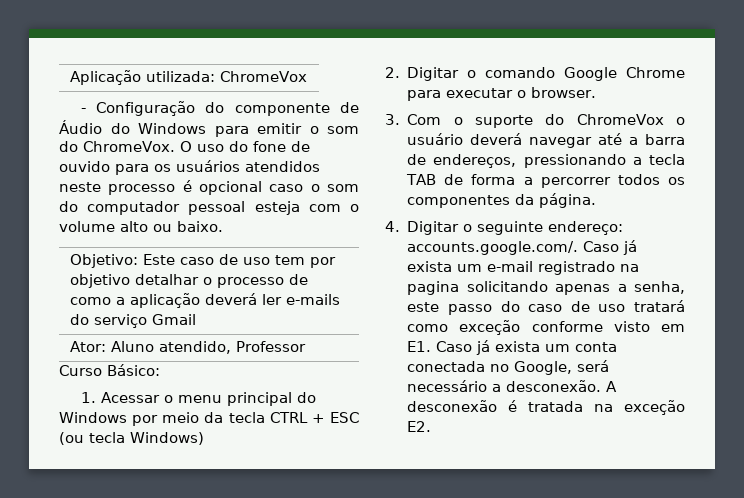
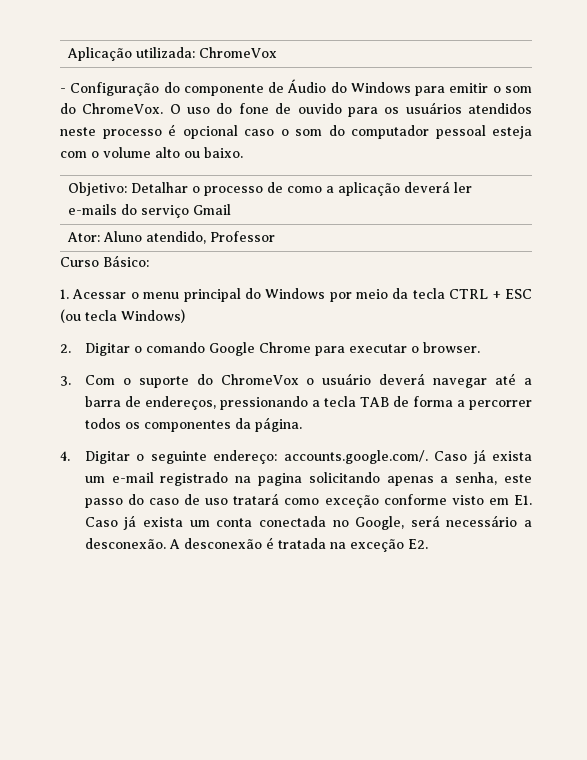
- Objetivo: Este caso de uso tem por objetivo detalhar o processo de como a aplicação deverá ler e-mails do serviço Gmail
+ Objetivo: Detalhar o processo de como a aplicação deverá ler e-mails do serviço Gmail

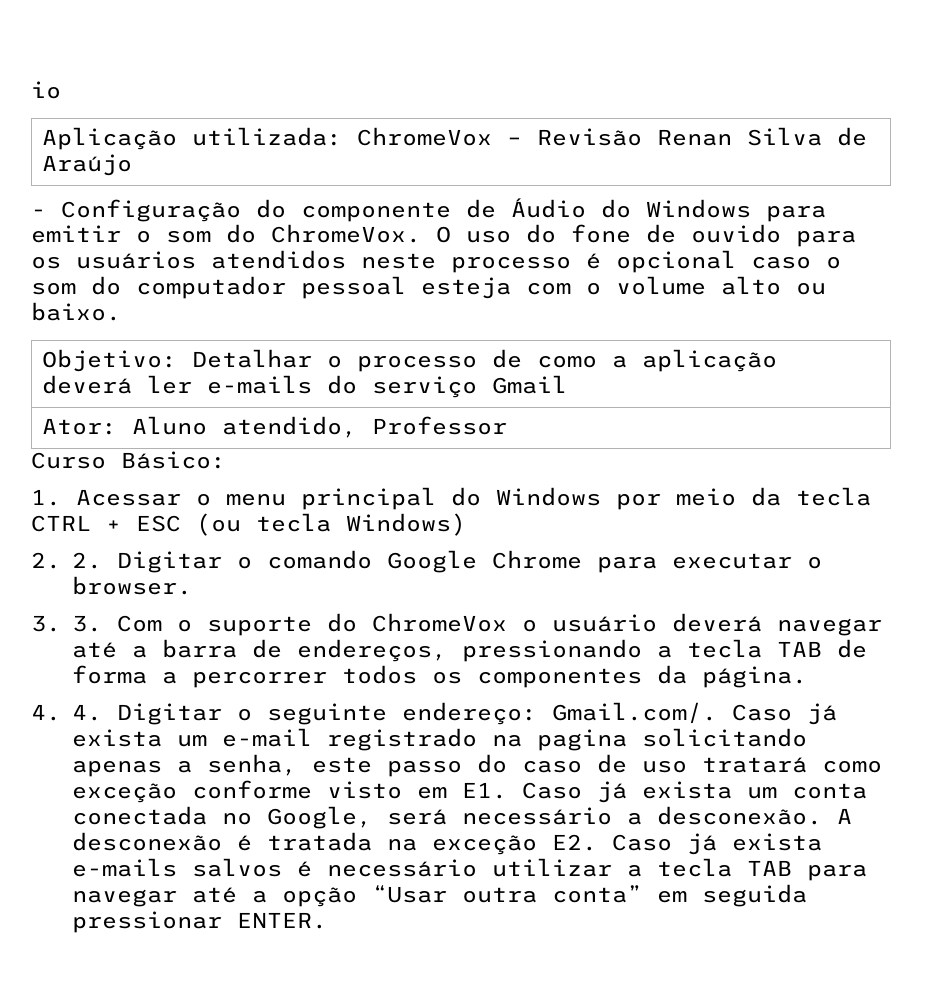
+ io
- Aplicação utilizada: ChromeVox
+ Aplicação utilizada: ChromeVox – Revisão Renan Silva de Araújo
- 2. Digitar o comando Google Chrome para executar o browser.
+ 2. 2. Digitar o comando Google Chrome para executar o browser.
- 3. Com o suporte do ChromeVox o usuário deverá navegar até a barra de endereços, pressionando a tecla TAB de forma a percorrer todos os componentes da página.
+ 3. 3. Com o suporte do ChromeVox o usuário deverá navegar até a barra de endereços, pressionando a tecla TAB de forma a percorrer todos os componentes da página.
- 4. Digitar o seguinte endereço: accounts.google.com/. Caso já exista um e-mail registrado na pagina solicitando apenas a senha, este passo do caso de uso tratará como exceção conforme visto em E1. Caso já exista um conta conectada no Google, será necessário a desconexão.
+ 4. 4. Digitar o seguinte endereço: Gmail.com/. Caso já exista um e-mail registrado na pagina solicitando apenas a senha, este passo do caso de uso tratará como exceção conforme visto em E1. Caso já exista um conta conectada no Google, será necessário a desconexão.
- A desconexão é tratada na exceção E2.
+ A desconexão é tratada na exceção E2. Caso já exista e-mails salvos é necessário utilizar a tecla TAB para navegar até a opção “Usar outra conta” em seguida pressionar ENTER.

